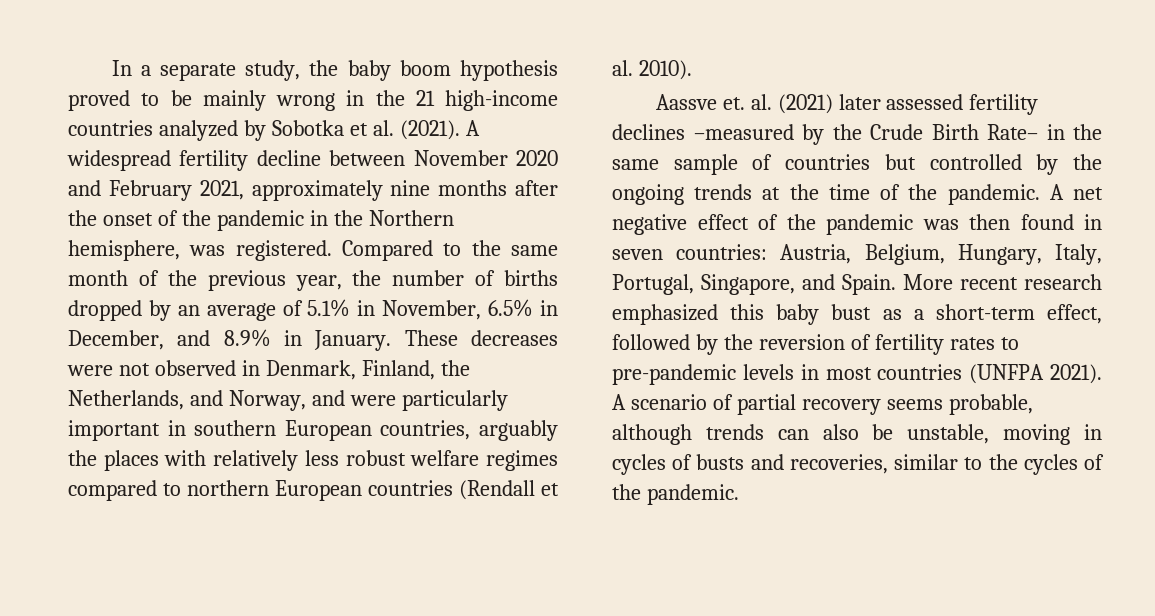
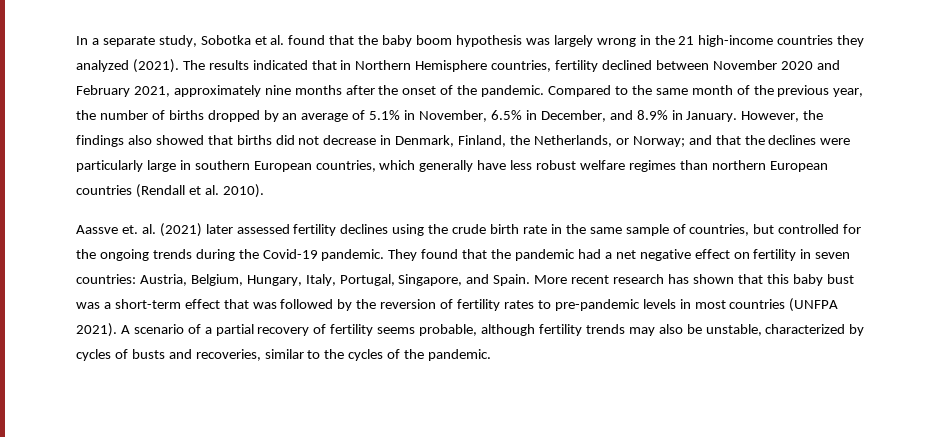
- In a separate study, the baby boom hypothesis proved to be mainly wrong in the 21 high-income countries analyzed by Sobotka et al. (2021). A widespread fertility decline between November 2020 and February 2021, approximately nine months after the onset of the pandemic in the Northern hemisphere, was registered.
+ In a separate study, Sobotka et al. found that the baby boom hypothesis was largely wrong in the 21 high-income countries they analyzed (2021). The results indicated that in Northern Hemisphere countries, fertility declined between November 2020 and February 2021, approximately nine months after the onset of the pandemic.
- These decreases were not observed in Denmark, Finland, the Netherlands, and Norway, and were particularly important in southern European countries, arguably the places with relatively less robust welfare regimes compared to northern European countries (Rendall et al. 2010).
+ However, the findings also showed that births did not decrease in Denmark, Finland, the Netherlands, or Norway; and that the declines were particularly large in southern European countries, which generally have less robust welfare regimes than northern European countries (Rendall et al. 2010).
- Aassve et. al. (2021) later assessed fertility declines –measured by the Crude Birth Rate– in the same sample of countries but controlled by the ongoing trends at the time of the pandemic. A net negative effect of the pandemic was then found in seven countries: Austria, Belgium, Hungary, Italy, Portugal, Singapore, and Spain.
+ Aassve et. al. (2021) later assessed fertility declines using the crude birth rate in the same sample of countries, but controlled for the ongoing trends during the Covid-19 pandemic. They found that the pandemic had a net negative effect on fertility in seven countries: Austria, Belgium, Hungary, Italy, Portugal, Singapore, and Spain.
- More recent research emphasized this baby bust as a short-term effect, followed by the reversion of fertility rates to pre-pandemic levels in most countries (UNFPA 2021).
+ More recent research has shown that this baby bust was a short-term effect that was followed by the reversion of fertility rates to pre-pandemic levels in most countries (UNFPA 2021).
- A scenario of partial recovery seems probable, although trends can also be unstable, moving in cycles of busts and recoveries, similar to the cycles of the pandemic.
+ A scenario of a partial recovery of fertility seems probable, although fertility trends may also be unstable, characterized by cycles of busts and recoveries, similar to the cycles of the pandemic.

